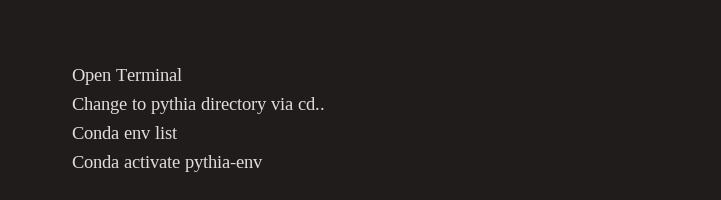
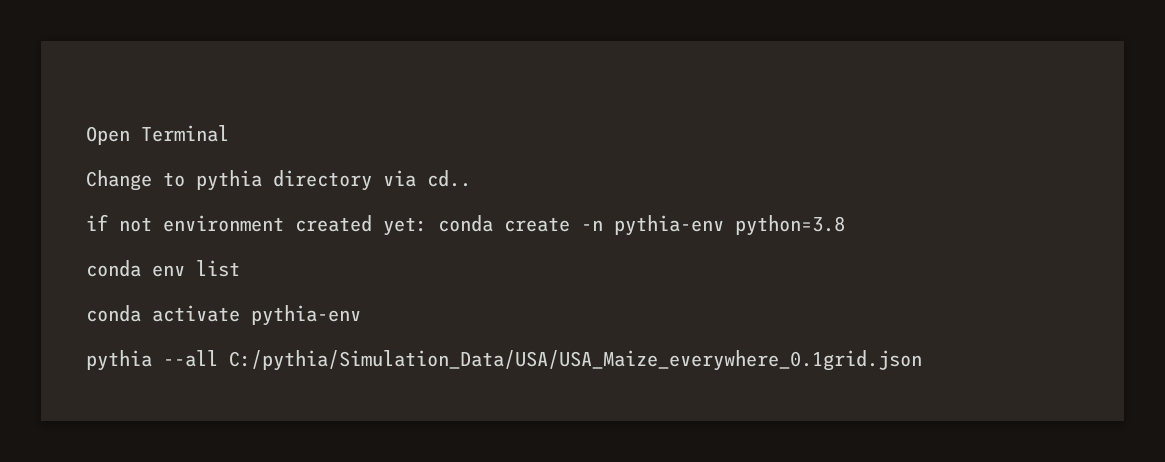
- Conda env list
+ if not environment created yet: conda create -n pythia-env python=3.8
+ conda env list
- Conda activate pythia-env
+ conda activate pythia-env
+ pythia --all C:/pythia/Simulation_Data/USA/USA_Maize_everywhere_0.1grid.json

